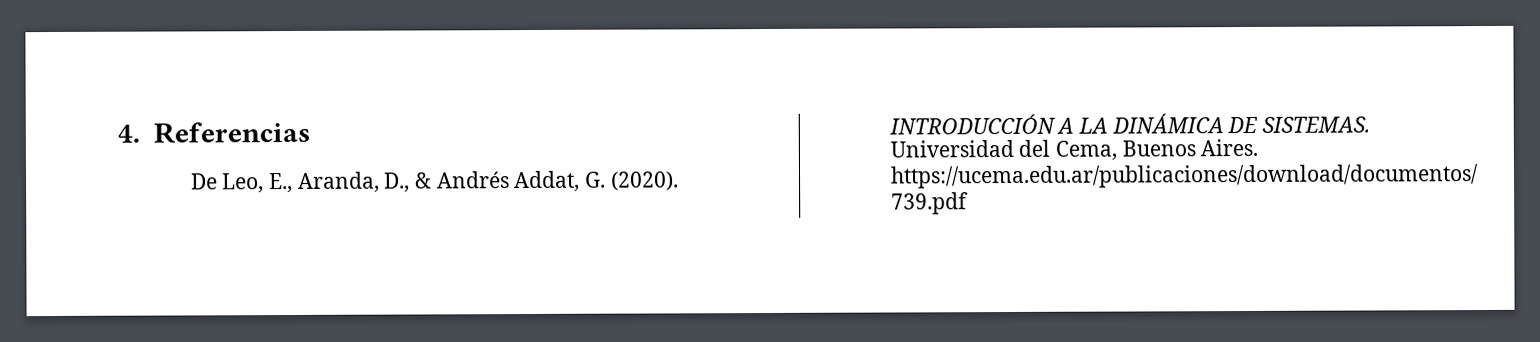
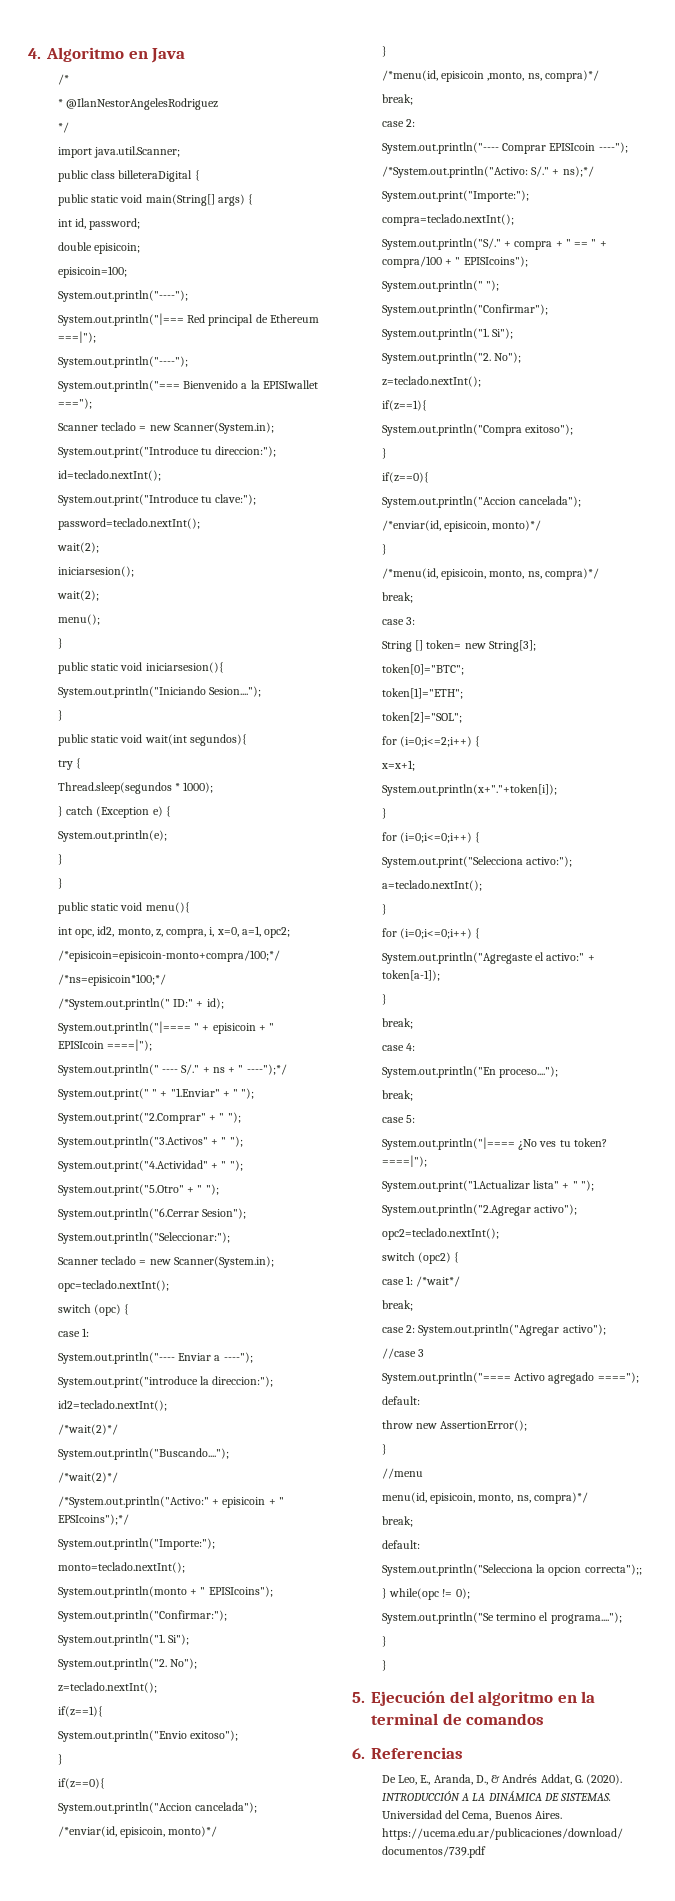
- 4. Referencias
+ 4. Algoritmo en Java
+ /*
+ * @IlanNestorAngelesRodriguez
+ */
+ import java.util.Scanner;
+ public class billeteraDigital {
+ public static void main(String[] args) {
+ int id, password;
+ double episicoin;
+ episicoin=100;
+ System.out.println("----");
+ System.out.println("|=== Red principal de Ethereum ===|");
+ System.out.println("----");
+ System.out.println("=== Bienvenido a la EPISIwallet ===");
+ Scanner teclado = new Scanner(System.in);
+ System.out.print("Introduce tu direccion:");
+ id=teclado.nextInt();
+ System.out.print("Introduce tu clave:");
+ password=teclado.nextInt();
+ wait(2);
+ iniciarsesion();
+ wait(2);
+ menu();
+ }
+ public static void iniciarsesion(){
+ System.out.println("Iniciando Sesion....");
+ }
+ public static void wait(int segundos){
+ try {
+ Thread.sleep(segundos * 1000);
+ } catch (Exception e) {
+ System.out.println(e);
+ }
+ }
+ public static void menu(){
+ int opc, id2, monto, z, compra, i, x=0, a=1, opc2;
+ /*episicoin=episicoin-monto+compra/100;*/
+ /*ns=episicoin*100;*/
+ /*System.out.println(" ID:" + id);
+ System.out.println("|==== " + episicoin + " EPISIcoin ====|");
+ System.out.println(" ---- S/." + ns + " ----");*/
+ System.out.print(" " + "1.Enviar" + " ");
+ System.out.print("2.Comprar" + " ");
+ System.out.println("3.Activos" + " ");
+ System.out.print("4.Actividad" + " ");
+ System.out.print("5.Otro" + " ");
+ System.out.println("6.Cerrar Sesion");
+ System.out.println("Seleccionar:");
+ Scanner teclado = new Scanner(System.in);
+ opc=teclado.nextInt();
+ switch (opc) {
+ case 1:
+ System.out.println("---- Enviar a ----");
+ System.out.print("introduce la direccion:");
+ id2=teclado.nextInt();
+ /*wait(2)*/
+ System.out.println("Buscando....");
+ /*wait(2)*/
+ /*System.out.println("Activo:" + episicoin + " EPSIcoins");*/
+ System.out.println("Importe:");
+ monto=teclado.nextInt();
+ System.out.println(monto + " EPISIcoins");
+ System.out.println("Confirmar:");
+ System.out.println("1. Si");
+ System.out.println("2. No");
+ z=teclado.nextInt();
+ if(z==1){
+ System.out.println("Envio exitoso");
+ }
+ if(z==0){
+ System.out.println("Accion cancelada");
+ /*enviar(id, episicoin, monto)*/
+ }
+ /*menu(id, episicoin ,monto, ns, compra)*/
+ break;
+ case 2:
+ System.out.println("---- Comprar EPISIcoin ----");
+ /*System.out.println("Activo: S/." + ns);*/
+ System.out.print("Importe:");
+ compra=teclado.nextInt();
+ System.out.println("S/." + compra + " == " + compra/100 + " EPISIcoins");
+ System.out.println(" ");
+ System.out.println("Confirmar");
+ System.out.println("1. Si");
+ System.out.println("2. No");
+ z=teclado.nextInt();
+ if(z==1){
+ System.out.println("Compra exitoso");
+ }
+ if(z==0){
+ System.out.println("Accion cancelada");
+ /*enviar(id, episicoin, monto)*/
+ }
+ /*menu(id, episicoin, monto, ns, compra)*/
+ break;
+ case 3:
+ String [] token= new String[3];
+ token[0]="BTC";
+ token[1]="ETH";
+ token[2]="SOL";
+ for (i=0;i<=2;i++) {
+ x=x+1;
+ System.out.println(x+"."+token[i]);
+ }
+ for (i=0;i<=0;i++) {
+ System.out.print("Selecciona activo:");
+ a=teclado.nextInt();
+ }
+ for (i=0;i<=0;i++) {
+ System.out.println("Agregaste el activo:" + token[a-1]);
+ }
+ break;
+ case 4:
+ System.out.println("En proceso....");
+ break;
+ case 5:
+ System.out.println("|==== ¿No ves tu token? ====|");
+ System.out.print("1.Actualizar lista" + " ");
+ System.out.println("2.Agregar activo");
+ opc2=teclado.nextInt();
+ switch (opc2) {
+ case 1: /*wait*/
+ break;
+ case 2: System.out.println("Agregar activo");
+ //case 3
+ System.out.println("==== Activo agregado ====");
+ default:
+ throw new AssertionError();
+ }
+ //menu
+ menu(id, episicoin, monto, ns, compra)*/
+ break;
+ default:
+ System.out.println("Selecciona la opcion correcta");;
+ } while(opc != 0);
+ System.out.println("Se termino el programa....");
+ }
+ }
+ 5. Ejecución del algoritmo en la terminal de comandos
+ 6. Referencias

